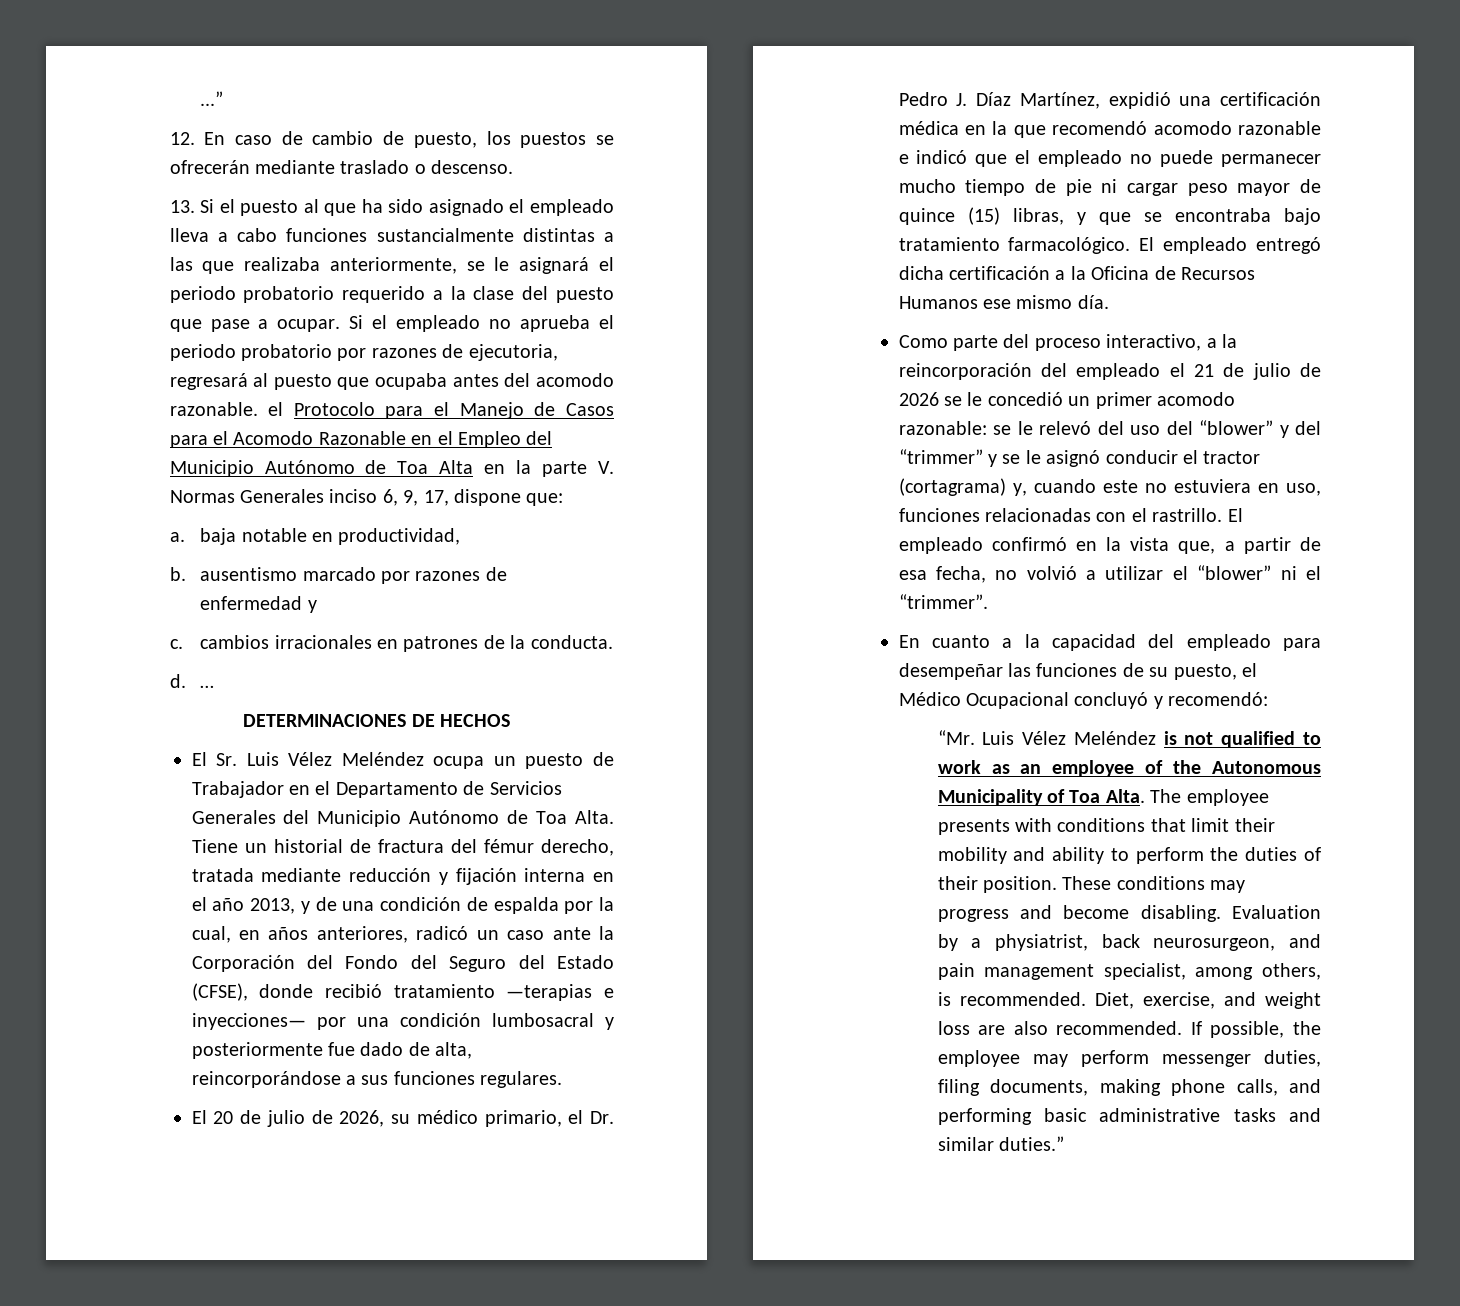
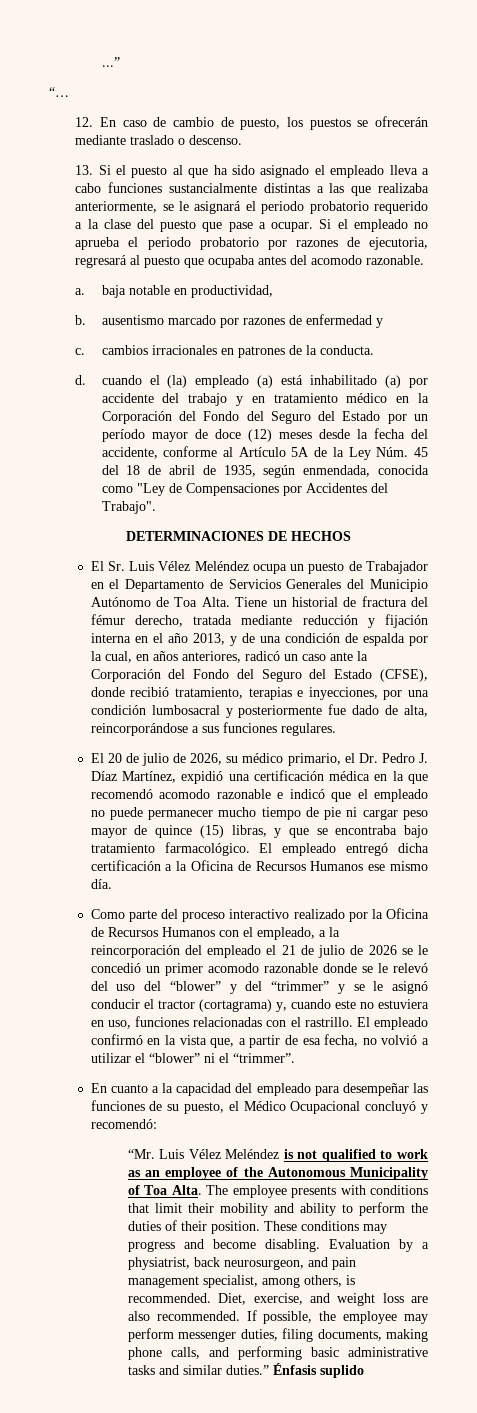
+ “…
- Si el empleado no aprueba el periodo probatorio por razones de ejecutoria, regresará al puesto que ocupaba antes del acomodo razonable. el Protocolo para el Manejo de Casos para el Acomodo Razonable en el Empleo del Municipio Autónomo de Toa Alta en la parte V. Normas Generales inciso 6, 9, 17, dispone que:
+ Si el empleado no aprueba el periodo probatorio por razones de ejecutoria, regresará al puesto que ocupaba antes del acomodo razonable.
- d. …
+ d. cuando el (la) empleado (a) está inhabilitado (a) por accidente del trabajo y en tratamiento médico en la Corporación del Fondo del Seguro del Estado por un período mayor de doce (12) meses desde la fecha del accidente, conforme al Artículo 5A de la Ley Núm. 45 del 18 de abril de 1935, según enmendada, conocida como "Ley de Compensaciones por Accidentes del Trabajo".
- Tiene un historial de fractura del fémur derecho, tratada mediante reducción y fijación interna en el año 2013, y de una condición de espalda por la cual, en años anteriores, radicó un caso ante la Corporación del Fondo del Seguro del Estado (CFSE), donde recibió tratamiento —terapias e inyecciones— por una condición lumbosacral y posteriormente fue dado de alta, reincorporándose a sus funciones regulares.
+ Tiene un historial de fractura del fémur derecho, tratada mediante reducción y fijación interna en el año 2013, y de una condición de espalda por la cual, en años anteriores, radicó un caso ante la Corporación del Fondo del Seguro del Estado (CFSE), donde recibió tratamiento, terapias e inyecciones, por una condición lumbosacral y posteriormente fue dado de alta, reincorporándose a sus funciones regulares.
- Como parte del proceso interactivo, a la reincorporación del empleado el 21 de julio de 2026 se le concedió un primer acomodo razonable: se le relevó del uso del “blower” y del “trimmer” y se le asignó conducir el tractor (cortagrama) y, cuando este no estuviera en uso, funciones relacionadas con el rastrillo.
+ Como parte del proceso interactivo realizado por la Oficina de Recursos Humanos con el empleado, a la reincorporación del empleado el 21 de julio de 2026 se le concedió un primer acomodo razonable donde se le relevó del uso del “blower” y del “trimmer” y se le asignó conducir el tractor (cortagrama) y, cuando este no estuviera en uso, funciones relacionadas con el rastrillo.
+ Énfasis suplido

